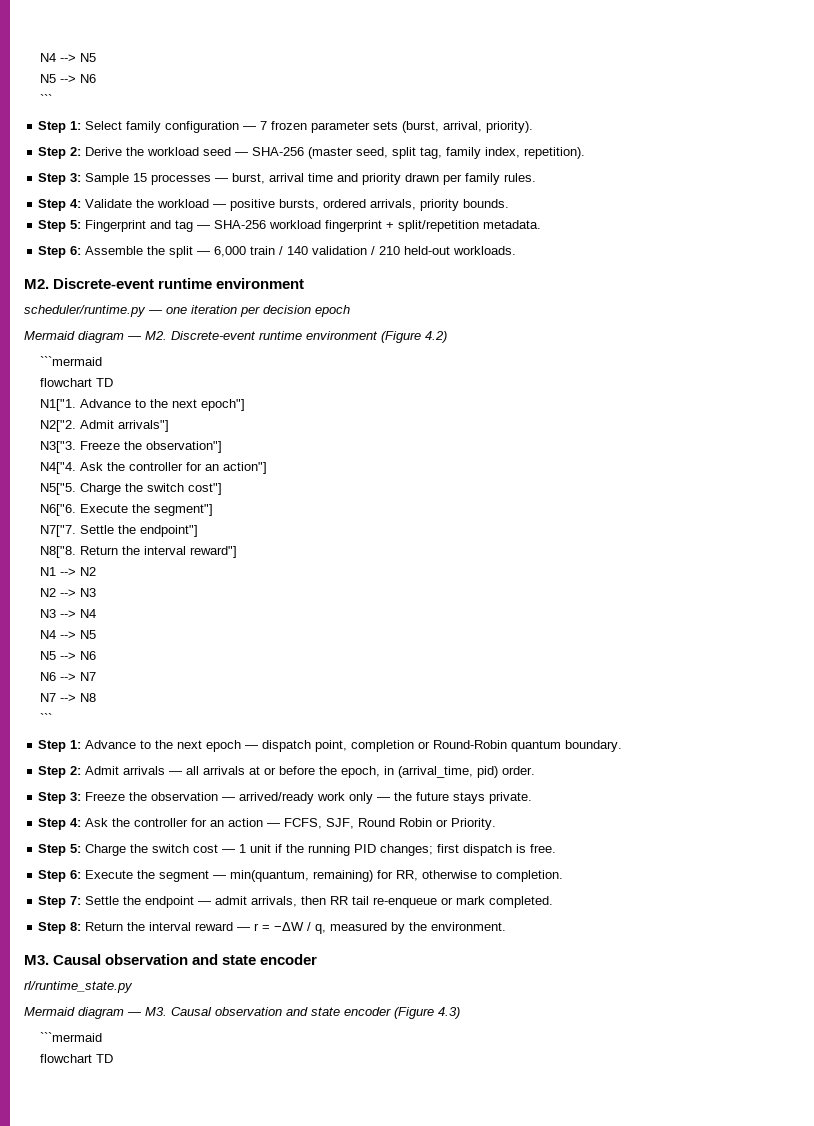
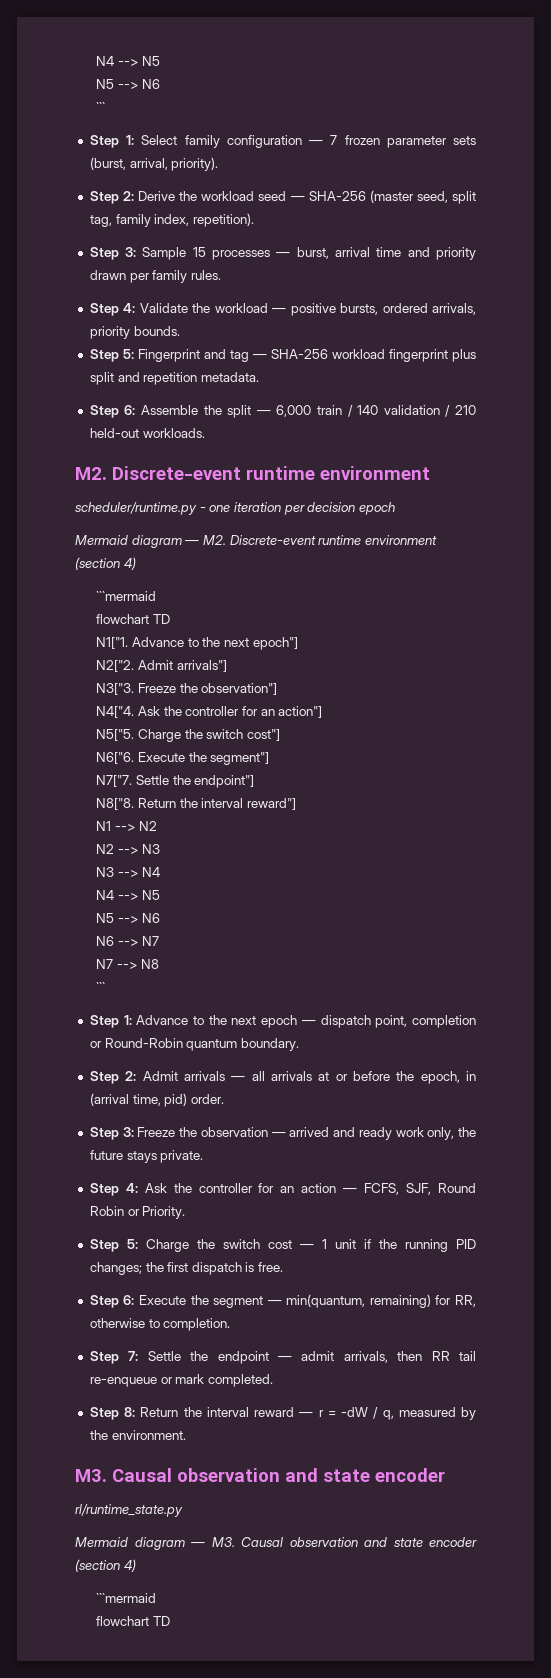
- Step 5: Fingerprint and tag — SHA-256 workload fingerprint + split/repetition metadata.
+ Step 5: Fingerprint and tag — SHA-256 workload fingerprint plus split and repetition metadata.
- scheduler/runtime.py — one iteration per decision epoch
+ scheduler/runtime.py - one iteration per decision epoch
- Mermaid diagram — M2. Discrete-event runtime environment (Figure 4.2)
+ Mermaid diagram — M2. Discrete-event runtime environment (section 4)
- Step 2: Admit arrivals — all arrivals at or before the epoch, in (arrival_time, pid) order.
+ Step 2: Admit arrivals — all arrivals at or before the epoch, in (arrival time, pid) order.
- Step 3: Freeze the observation — arrived/ready work only — the future stays private.
+ Step 3: Freeze the observation — arrived and ready work only, the future stays private.
- Step 5: Charge the switch cost — 1 unit if the running PID changes; first dispatch is free.
+ Step 5: Charge the switch cost — 1 unit if the running PID changes; the first dispatch is free.
- Step 8: Return the interval reward — r = −ΔW / q, measured by the environment.
+ Step 8: Return the interval reward — r = -dW / q, measured by the environment.
- Mermaid diagram — M3. Causal observation and state encoder (Figure 4.3)
+ Mermaid diagram — M3. Causal observation and state encoder (section 4)

